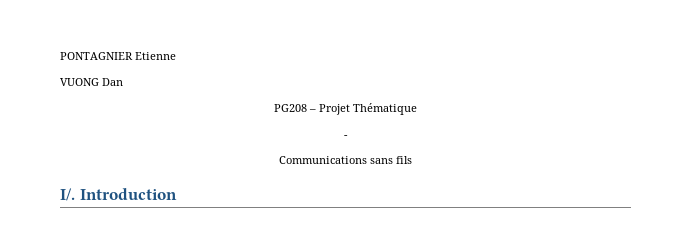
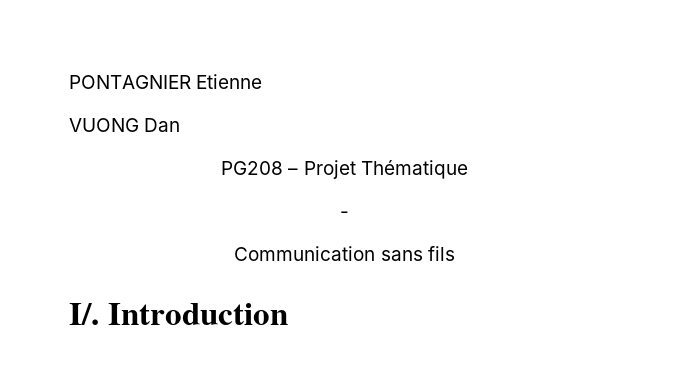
- Communications sans fils
+ Communication sans fils

